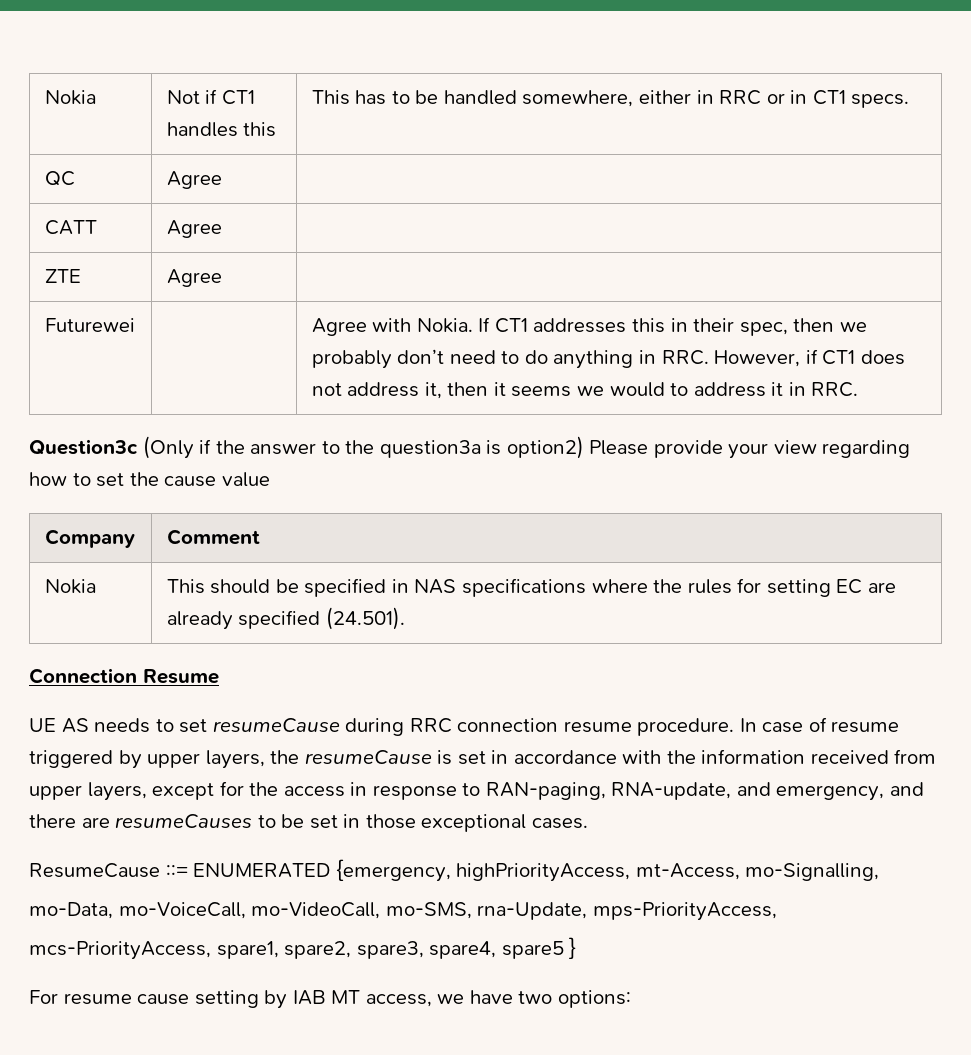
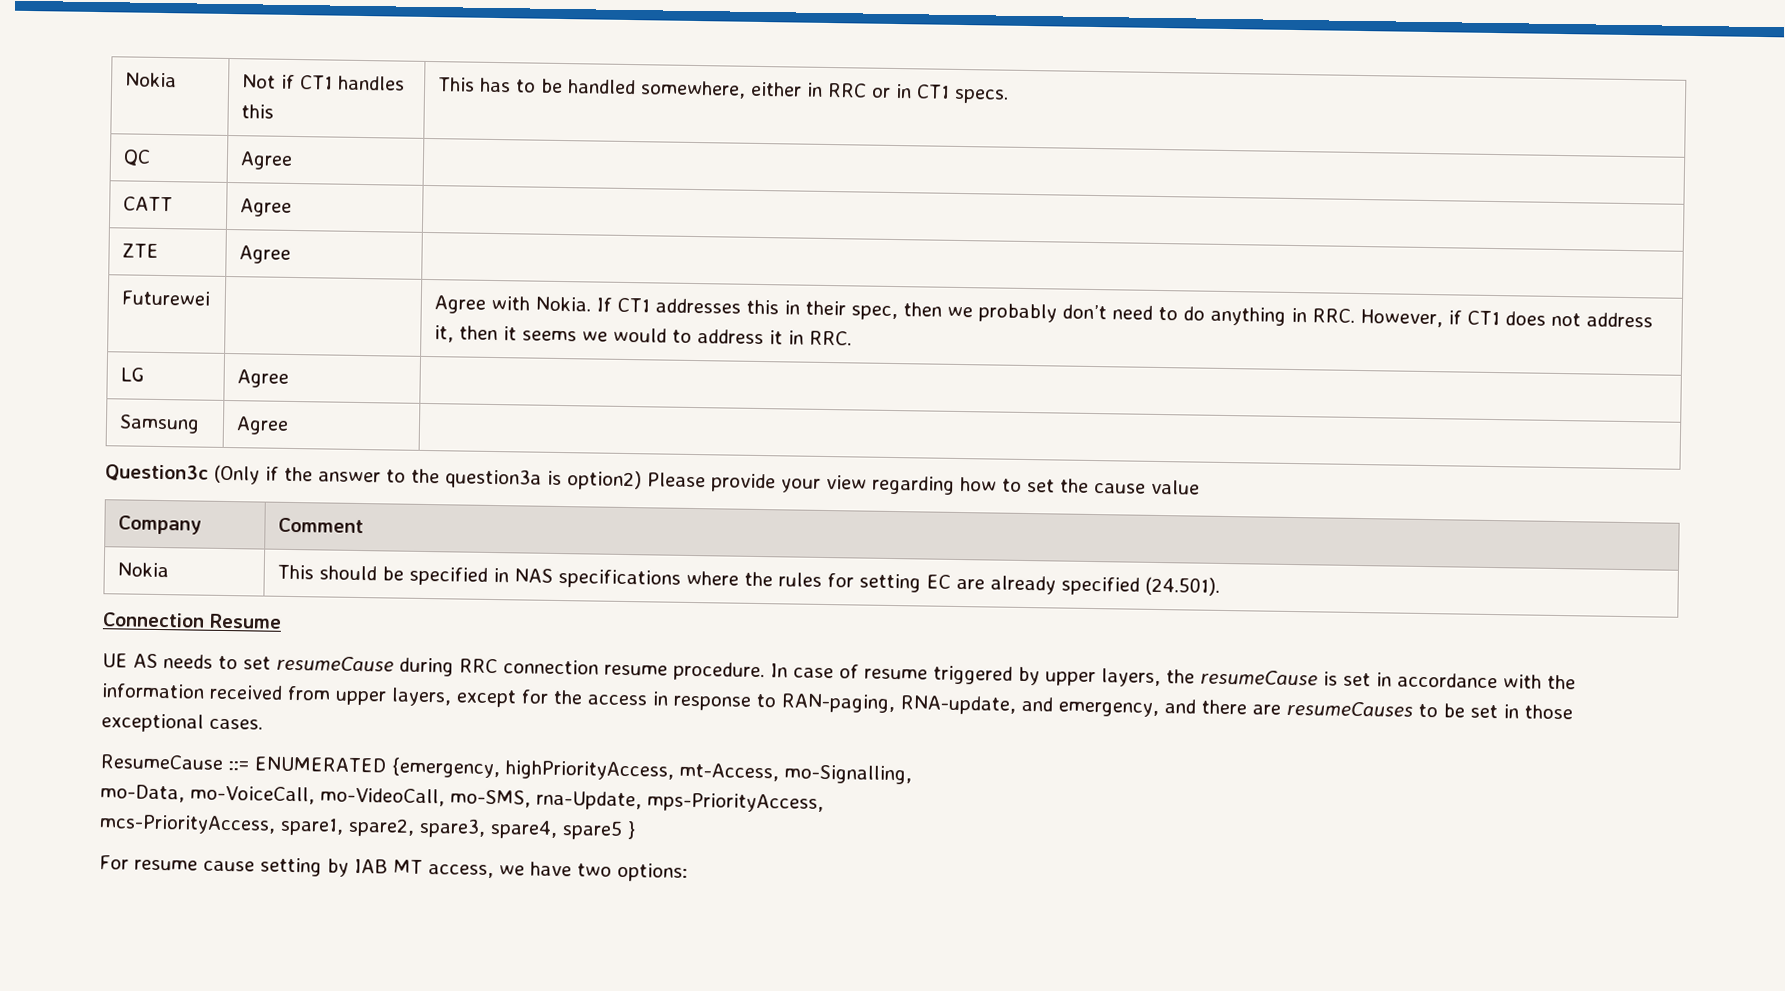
+ LG | Agree |
+ Samsung | Agree |

